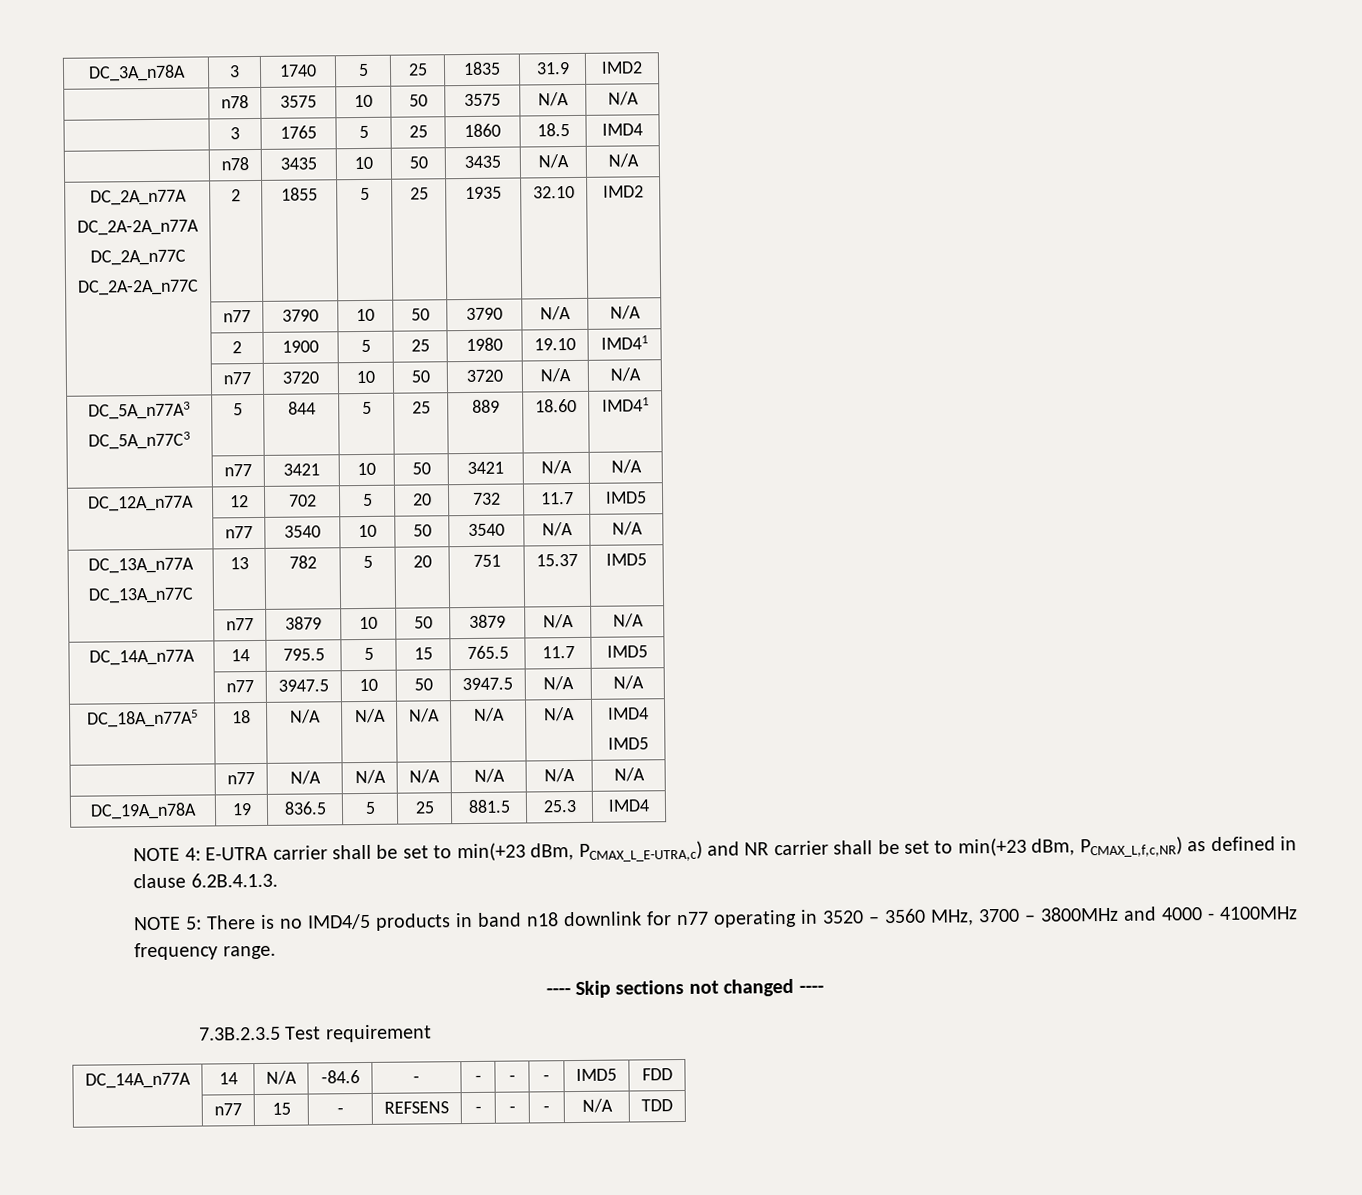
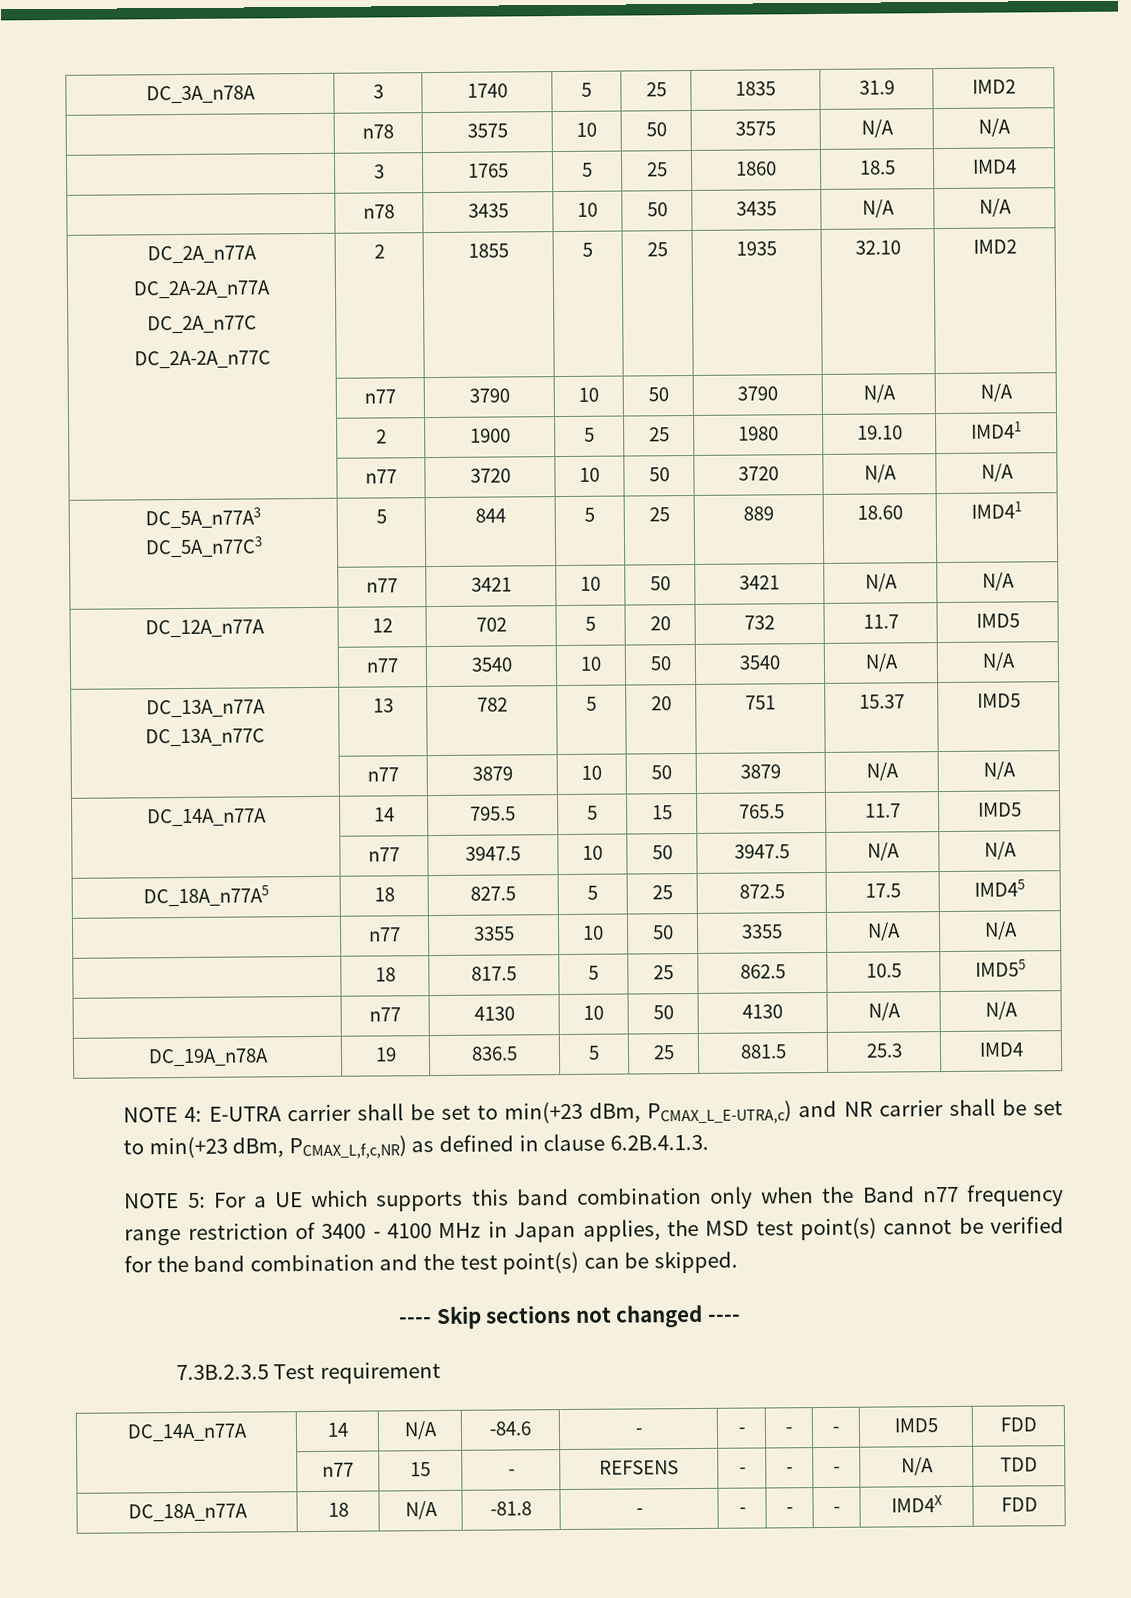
- DC_18A_n77A5 | 18 | N/A | N/A | N/A | N/A | N/A | IMD4
- IMD5
- | n77 | N/A | N/A | N/A | N/A | N/A | N/A
+ DC_18A_n77A5 | 18 | 827.5 | 5 | 25 | 872.5 | 17.5 | IMD45
+ | n77 | 3355 | 10 | 50 | 3355 | N/A | N/A
+ | 18 | 817.5 | 5 | 25 | 862.5 | 10.5 | IMD55
+ | n77 | 4130 | 10 | 50 | 4130 | N/A | N/A
- NOTE 5: There is no IMD4/5 products in band n18 downlink for n77 operating in 3520 – 3560 MHz, 3700 – 3800MHz and 4000 - 4100MHz frequency range.
+ NOTE 5: For a UE which supports this band combination only when the Band n77 frequency range restriction of 3400 - 4100 MHz in Japan applies, the MSD test point(s) cannot be verified for the band combination and the test point(s) can be skipped.
+ DC_18A_n77A | 18 | N/A | -81.8 | - | - | - | - | IMD4X | FDD

